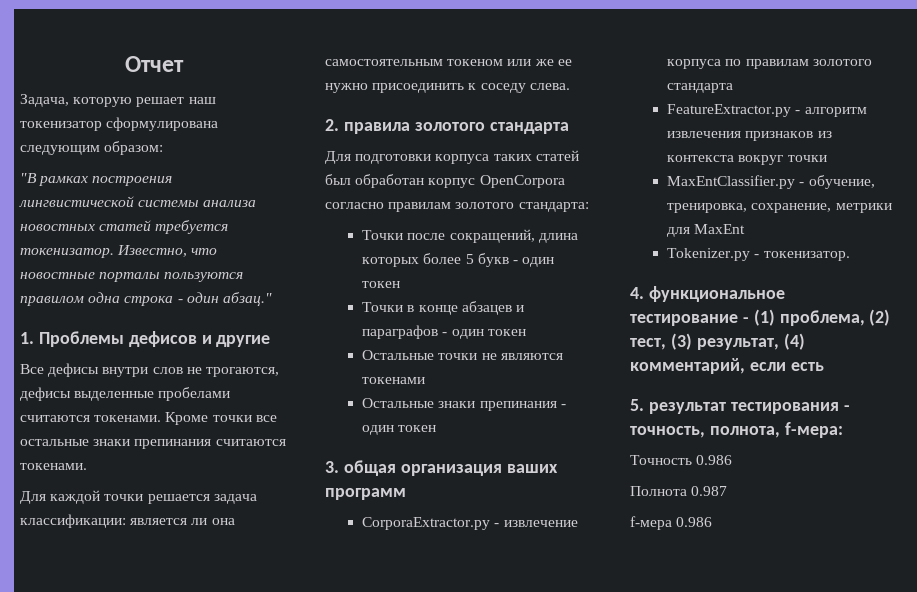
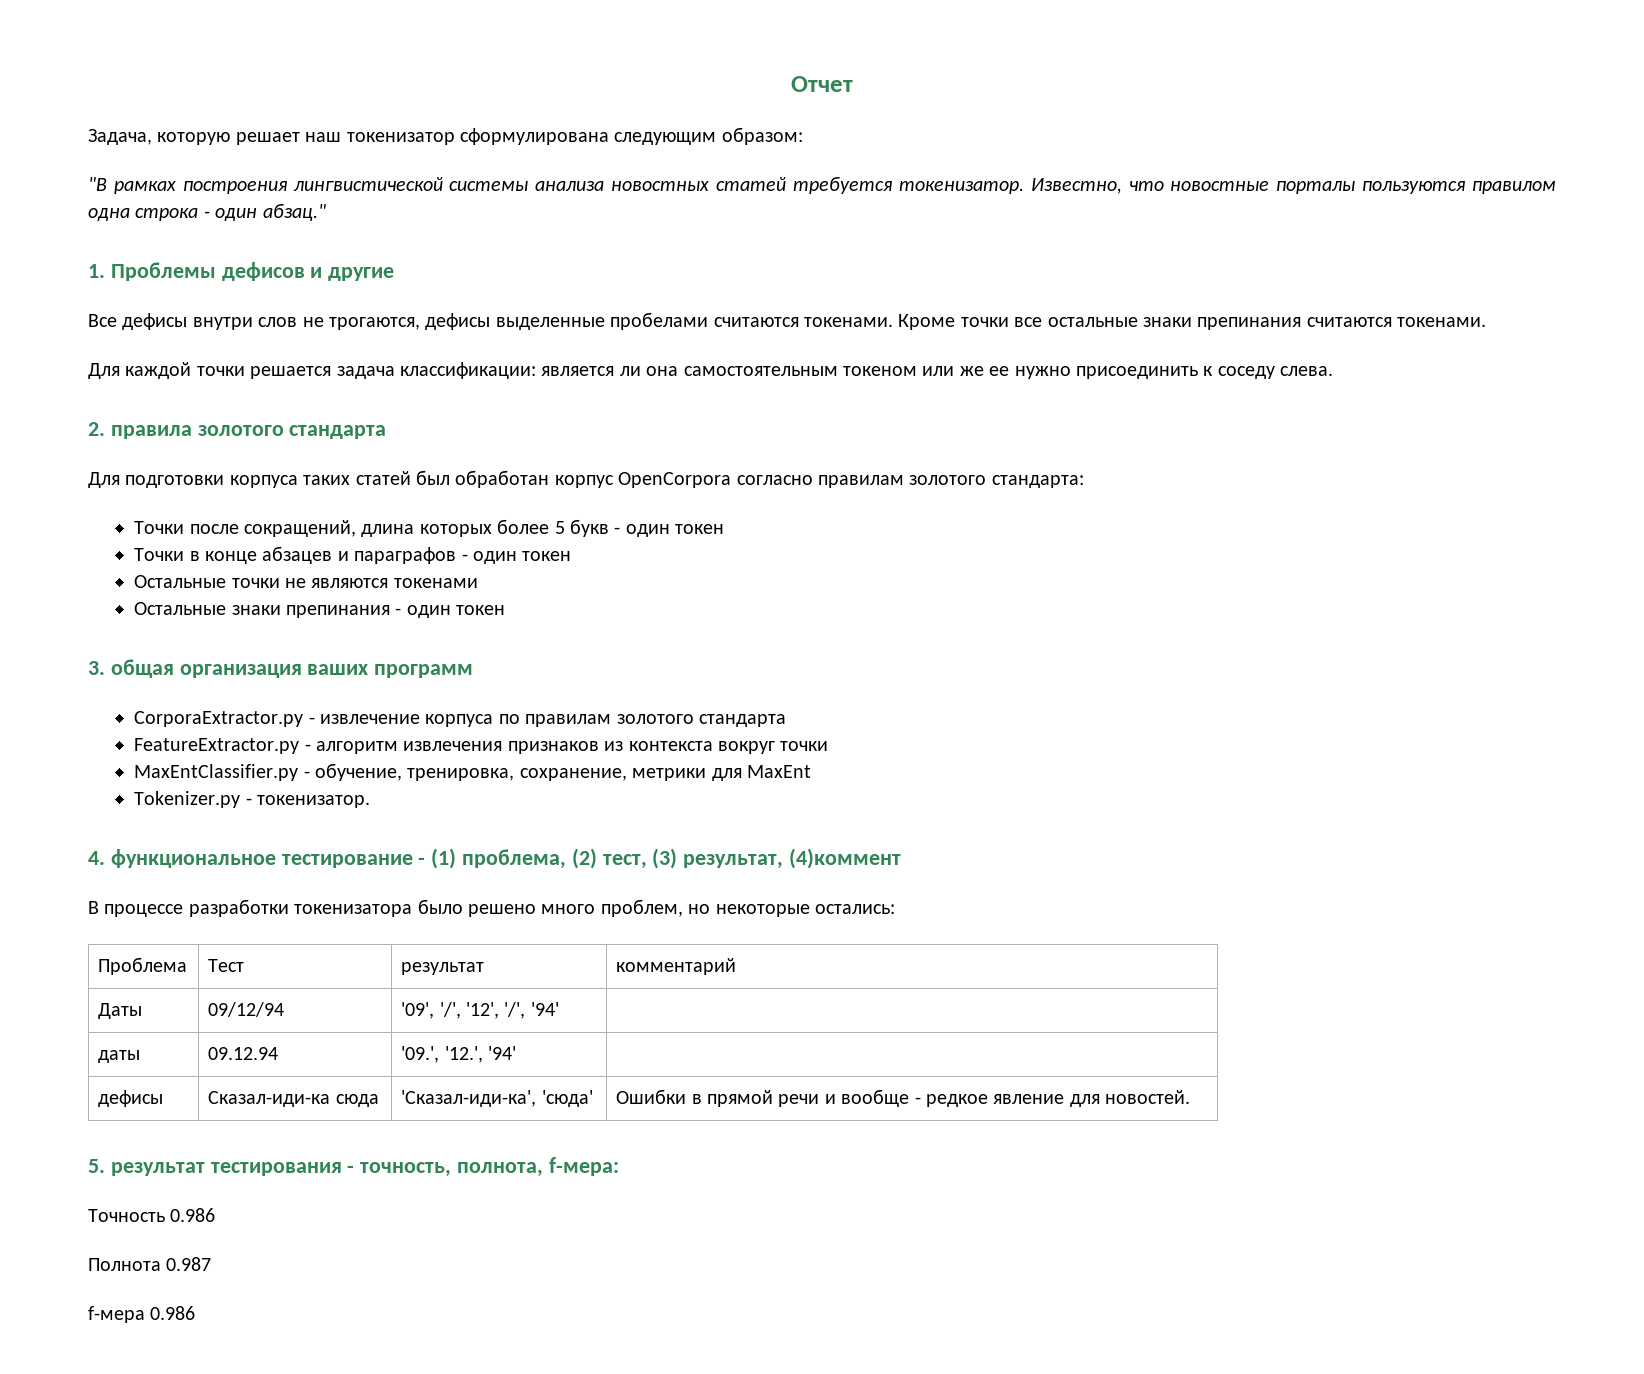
- 4. функциональное тестирование - (1) проблема, (2) тест, (3) результат, (4) комментарий, если есть
+ 4. функциональное тестирование - (1) проблема, (2) тест, (3) результат, (4)коммент
+ В процессе разработки токенизатора было решено много проблем, но некоторые остались:
+ Проблема | Тест | результат | комментарий
+ Даты | 09/12/94 | '09', '/', '12', '/', '94' |
+ даты | 09.12.94 | '09.', '12.', '94' |
+ дефисы | Сказал-иди-ка сюда | 'Сказал-иди-ка', 'сюда' | Ошибки в прямой речи и вообще - редкое явление для новостей.

